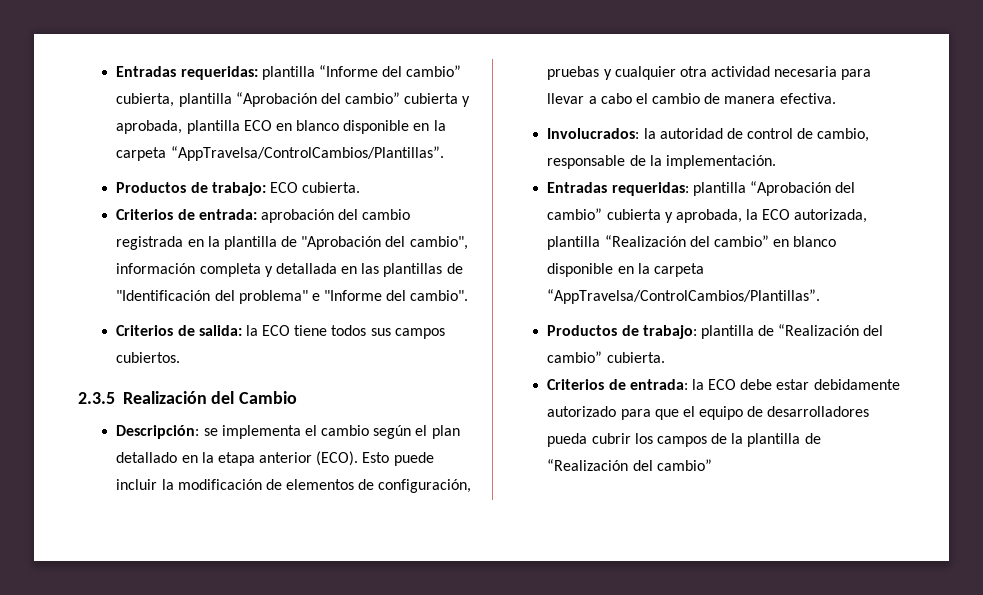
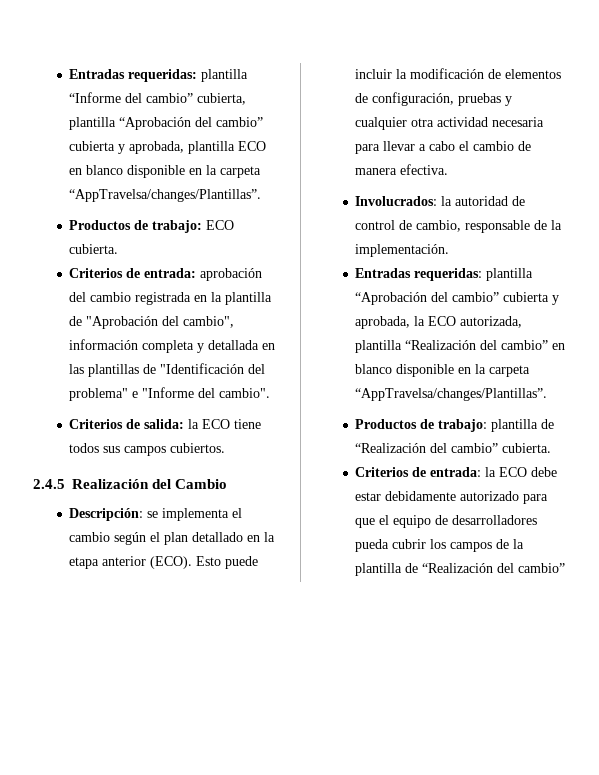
- Entradas requeridas: plantilla “Informe del cambio” cubierta, plantilla “Aprobación del cambio” cubierta y aprobada, plantilla ECO en blanco disponible en la carpeta “AppTravelsa/ControlCambios/Plantillas”.
+ Entradas requeridas: plantilla “Informe del cambio” cubierta, plantilla “Aprobación del cambio” cubierta y aprobada, plantilla ECO en blanco disponible en la carpeta “AppTravelsa/changes/Plantillas”.
- 2.3.5 Realización del Cambio
+ 2.4.5 Realización del Cambio
- Entradas requeridas: plantilla “Aprobación del cambio” cubierta y aprobada, la ECO autorizada, plantilla “Realización del cambio” en blanco disponible en la carpeta “AppTravelsa/ControlCambios/Plantillas”.
+ Entradas requeridas: plantilla “Aprobación del cambio” cubierta y aprobada, la ECO autorizada, plantilla “Realización del cambio” en blanco disponible en la carpeta “AppTravelsa/changes/Plantillas”.

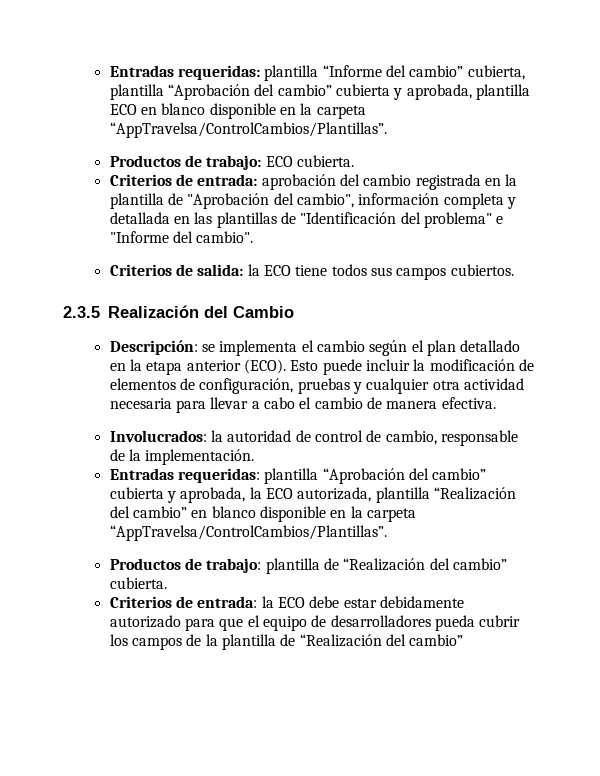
- Entradas requeridas: plantilla “Informe del cambio” cubierta, plantilla “Aprobación del cambio” cubierta y aprobada, plantilla ECO en blanco disponible en la carpeta “AppTravelsa/changes/Plantillas”.
+ Entradas requeridas: plantilla “Informe del cambio” cubierta, plantilla “Aprobación del cambio” cubierta y aprobada, plantilla ECO en blanco disponible en la carpeta “AppTravelsa/ControlCambios/Plantillas”.
- 2.4.5 Realización del Cambio
+ 2.3.5 Realización del Cambio
- Entradas requeridas: plantilla “Aprobación del cambio” cubierta y aprobada, la ECO autorizada, plantilla “Realización del cambio” en blanco disponible en la carpeta “AppTravelsa/changes/Plantillas”.
+ Entradas requeridas: plantilla “Aprobación del cambio” cubierta y aprobada, la ECO autorizada, plantilla “Realización del cambio” en blanco disponible en la carpeta “AppTravelsa/ControlCambios/Plantillas”.

